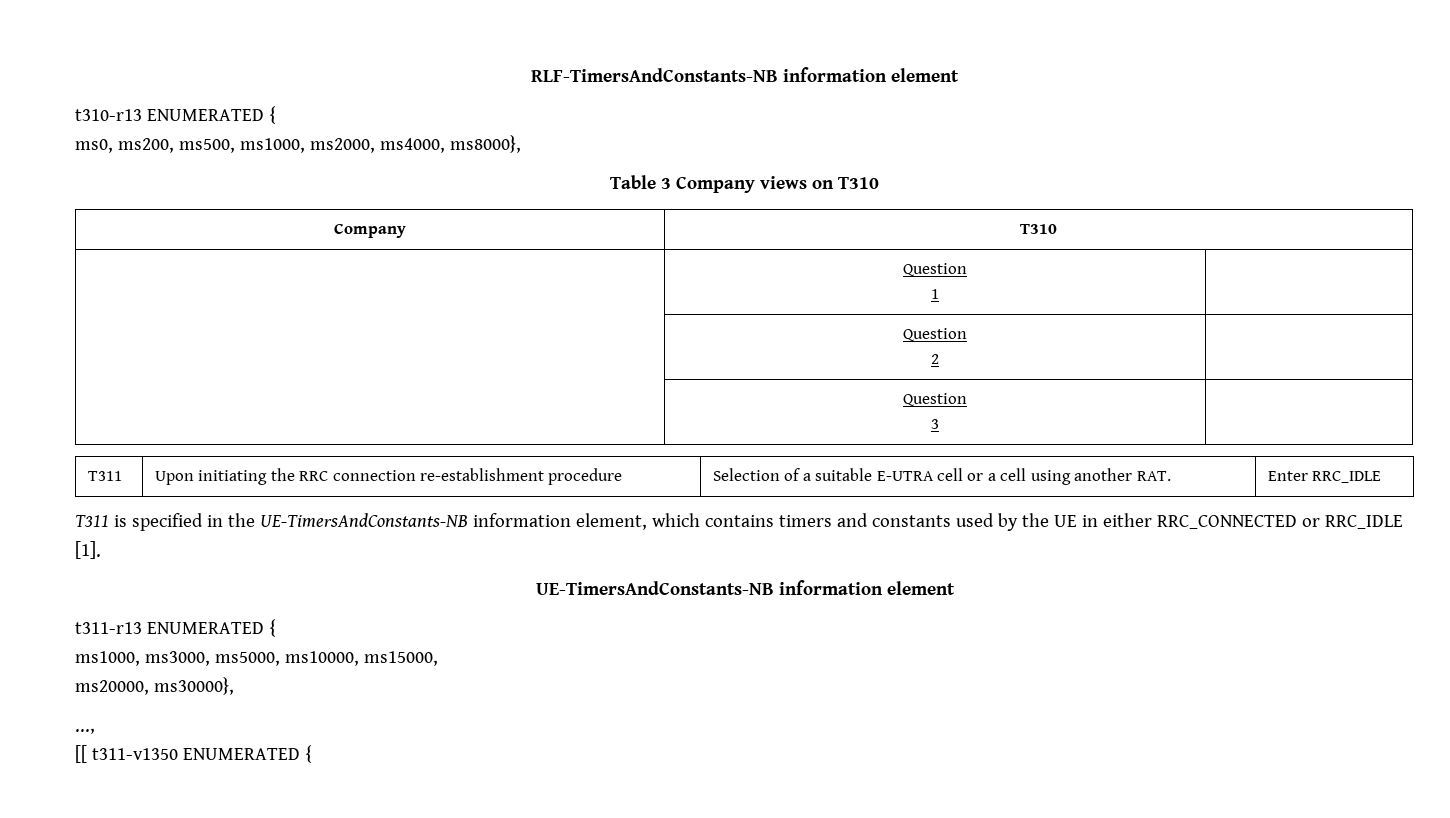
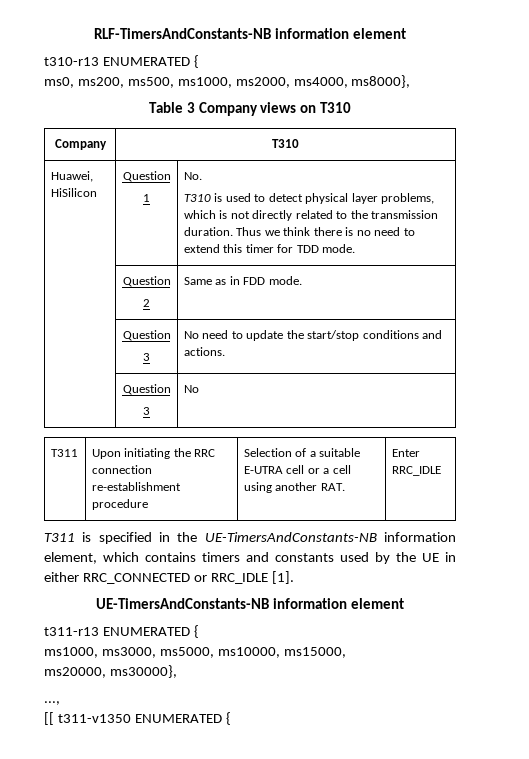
  Company | T310
+ Huawei, HiSilicon | Question
+ 1 | No.
+ T310 is used to detect physical layer problems, which is not directly related to the transmission duration. Thus we think there is no need to extend this timer for TDD mode.
  | Question
- 1 |
+ 2 | Same as in FDD mode.
  | Question
- 2 |
+ 3 | No need to update the start/stop conditions and actions.
  | Question
- 3 |
+ 3 | No

